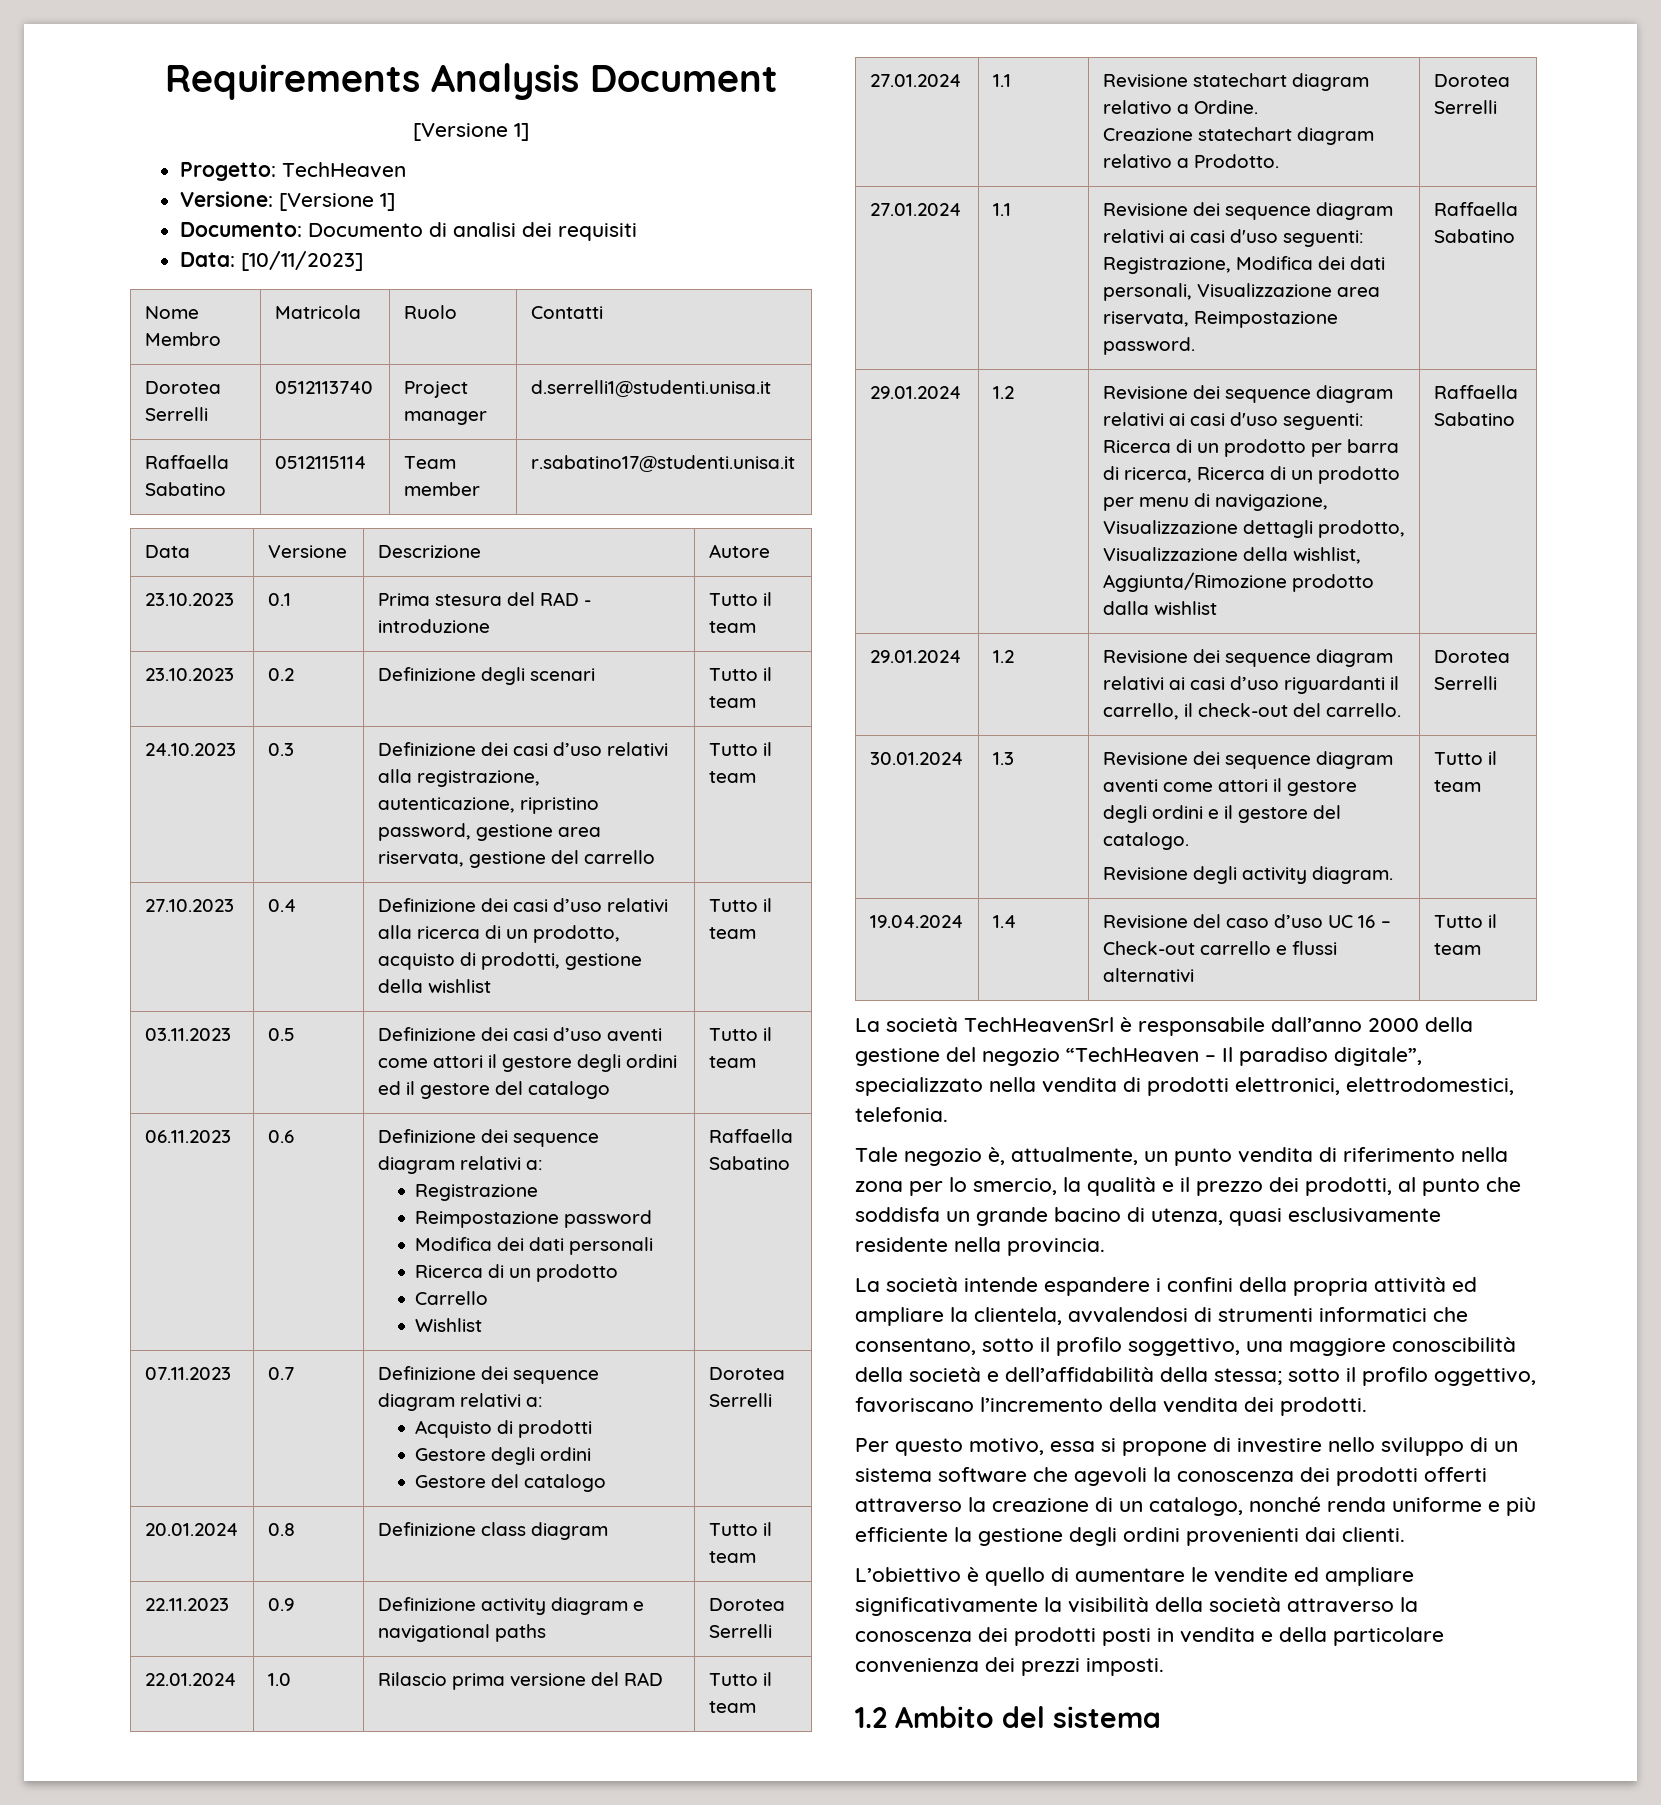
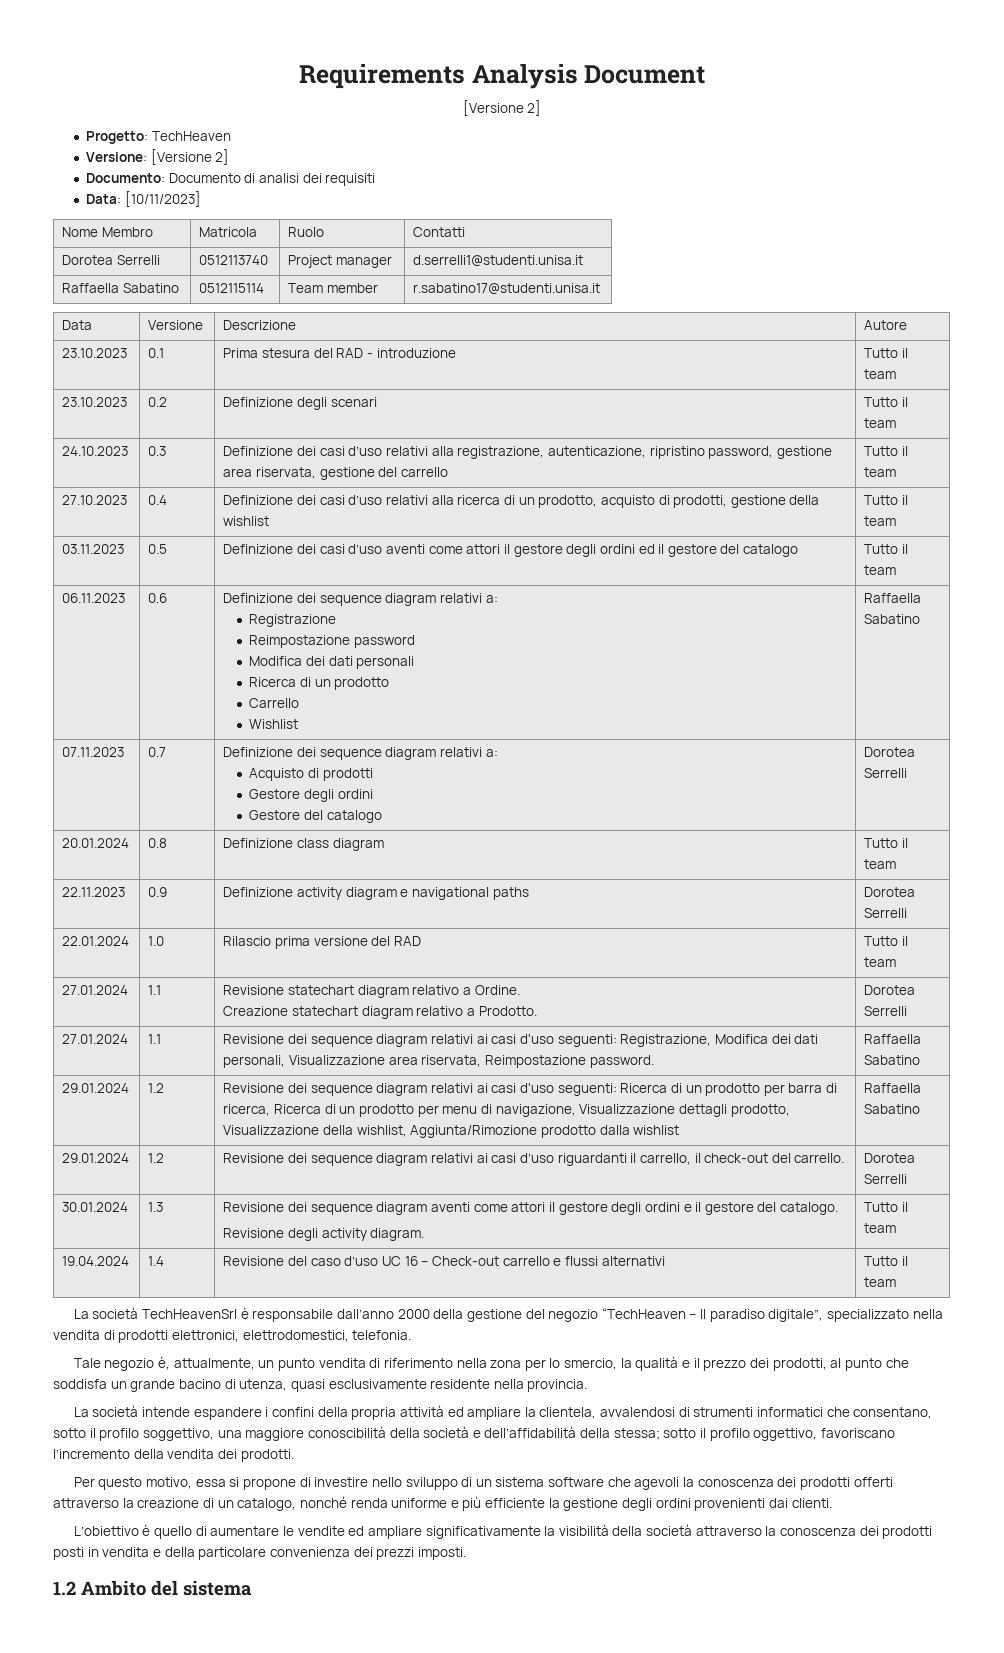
  Requirements Analysis Document
- [Versione 1]
+ [Versione 2]
- Versione: [Versione 1]
+ Versione: [Versione 2]

